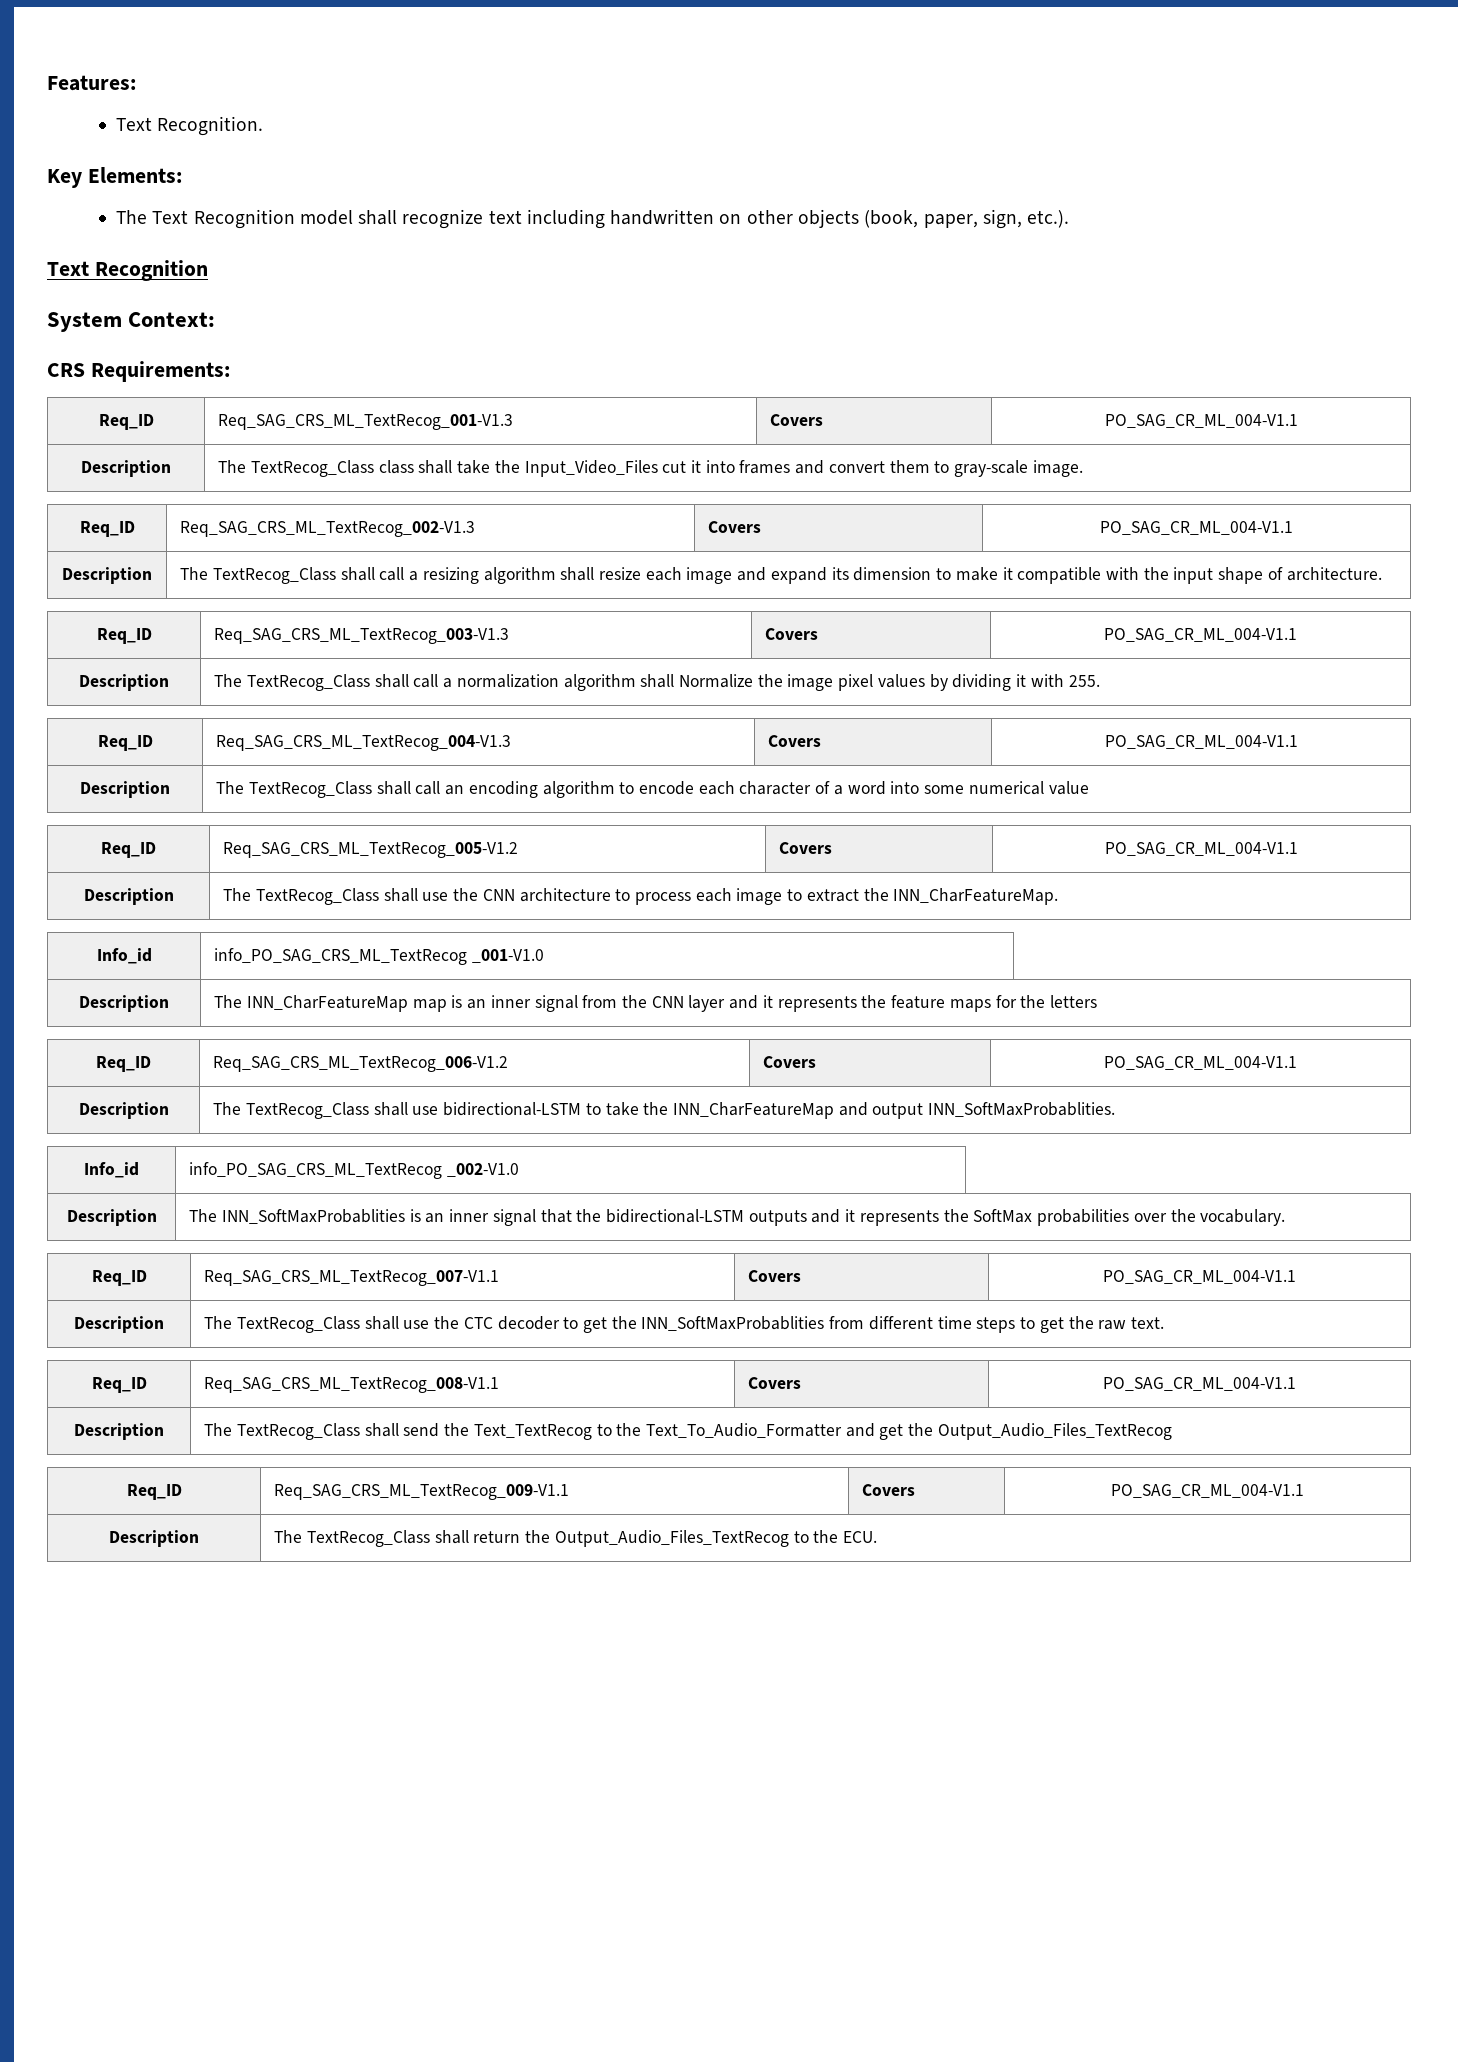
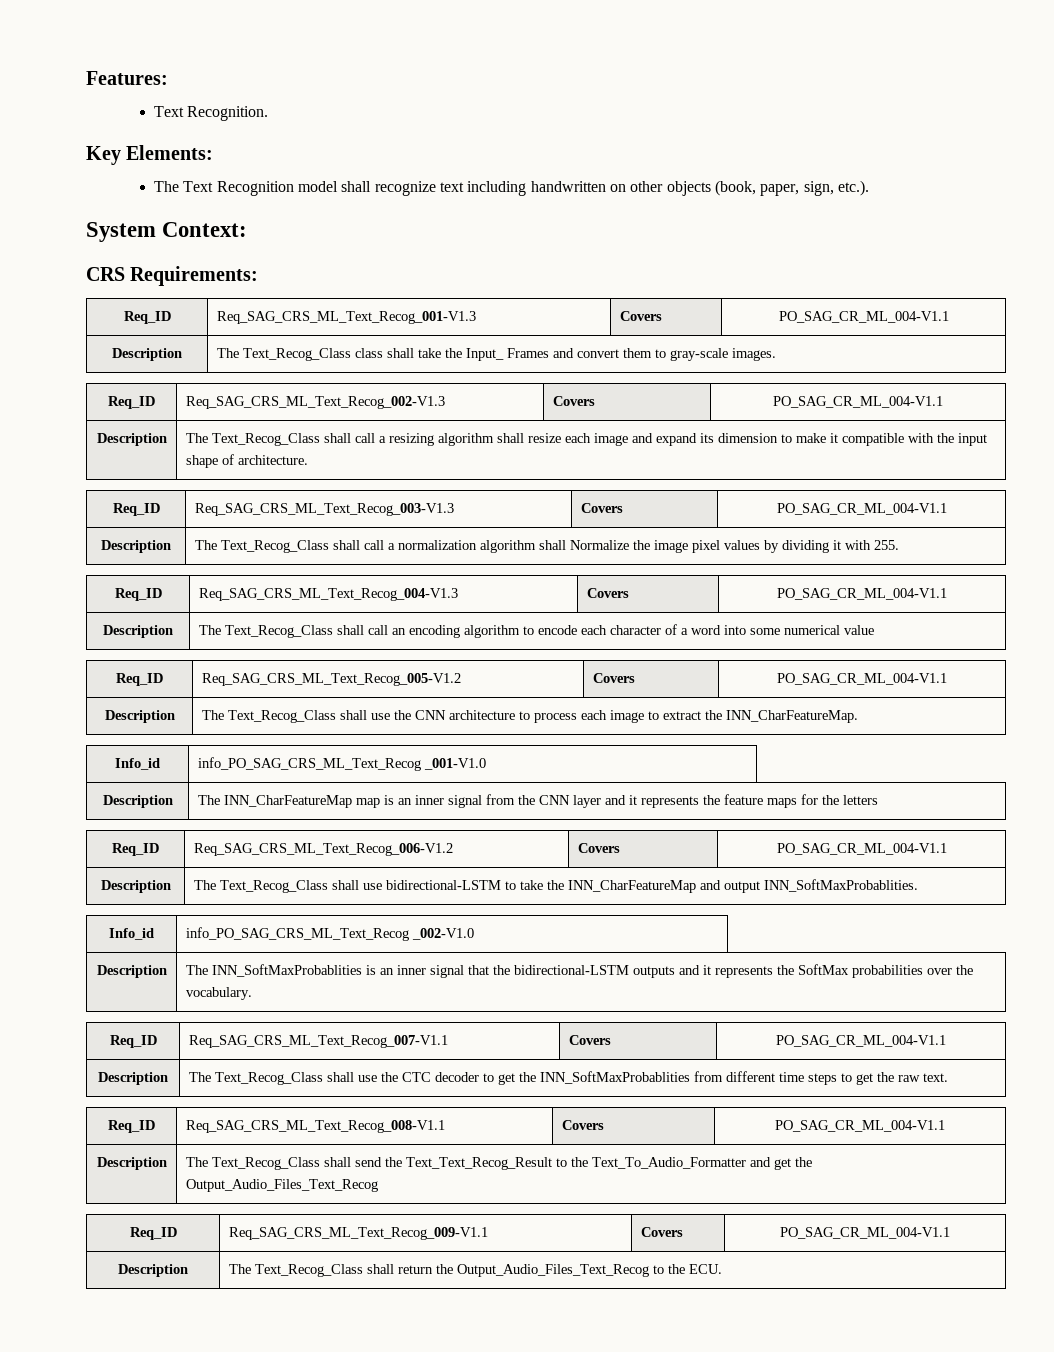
  The Text Recognition model shall recognize text including handwritten on other objects (book, paper, sign, etc.).
- Text Recognition
- Req_ID | Req_SAG_CRS_ML_TextRecog_001-V1.3 | Covers | PO_SAG_CR_ML_004-V1.1
- Description | The TextRecog_Class class shall take the Input_Video_Files cut it into frames and convert them to gray-scale image.
- Req_ID | Req_SAG_CRS_ML_TextRecog_002-V1.3 | Covers | PO_SAG_CR_ML_004-V1.1
- Description | The TextRecog_Class shall call a resizing algorithm shall resize each image and expand its dimension to make it compatible with the input shape of architecture.
+ Req_ID | Req_SAG_CRS_ML_Text_Recog_001-V1.3 | Covers | PO_SAG_CR_ML_004-V1.1
+ Description | The Text_Recog_Class class shall take the Input_ Frames and convert them to gray-scale images.
+ Req_ID | Req_SAG_CRS_ML_Text_Recog_002-V1.3 | Covers | PO_SAG_CR_ML_004-V1.1
+ Description | The Text_Recog_Class shall call a resizing algorithm shall resize each image and expand its dimension to make it compatible with the input shape of architecture.
- Req_ID | Req_SAG_CRS_ML_TextRecog_003-V1.3 | Covers | PO_SAG_CR_ML_004-V1.1
- Description | The TextRecog_Class shall call a normalization algorithm shall Normalize the image pixel values by dividing it with 255.
+ Req_ID | Req_SAG_CRS_ML_Text_Recog_003-V1.3 | Covers | PO_SAG_CR_ML_004-V1.1
+ Description | The Text_Recog_Class shall call a normalization algorithm shall Normalize the image pixel values by dividing it with 255.
- Req_ID | Req_SAG_CRS_ML_TextRecog_004-V1.3 | Covers | PO_SAG_CR_ML_004-V1.1
- Description | The TextRecog_Class shall call an encoding algorithm to encode each character of a word into some numerical value
+ Req_ID | Req_SAG_CRS_ML_Text_Recog_004-V1.3 | Covers | PO_SAG_CR_ML_004-V1.1
+ Description | The Text_Recog_Class shall call an encoding algorithm to encode each character of a word into some numerical value
- Req_ID | Req_SAG_CRS_ML_TextRecog_005-V1.2 | Covers | PO_SAG_CR_ML_004-V1.1
- Description | The TextRecog_Class shall use the CNN architecture to process each image to extract the INN_CharFeatureMap.
+ Req_ID | Req_SAG_CRS_ML_Text_Recog_005-V1.2 | Covers | PO_SAG_CR_ML_004-V1.1
+ Description | The Text_Recog_Class shall use the CNN architecture to process each image to extract the INN_CharFeatureMap.
- Info_id | info_PO_SAG_CRS_ML_TextRecog _001-V1.0
+ Info_id | info_PO_SAG_CRS_ML_Text_Recog _001-V1.0
- Req_ID | Req_SAG_CRS_ML_TextRecog_006-V1.2 | Covers | PO_SAG_CR_ML_004-V1.1
- Description | The TextRecog_Class shall use bidirectional-LSTM to take the INN_CharFeatureMap and output INN_SoftMaxProbablities.
+ Req_ID | Req_SAG_CRS_ML_Text_Recog_006-V1.2 | Covers | PO_SAG_CR_ML_004-V1.1
+ Description | The Text_Recog_Class shall use bidirectional-LSTM to take the INN_CharFeatureMap and output INN_SoftMaxProbablities.
- Info_id | info_PO_SAG_CRS_ML_TextRecog _002-V1.0
+ Info_id | info_PO_SAG_CRS_ML_Text_Recog _002-V1.0
- Req_ID | Req_SAG_CRS_ML_TextRecog_007-V1.1 | Covers | PO_SAG_CR_ML_004-V1.1
- Description | The TextRecog_Class shall use the CTC decoder to get the INN_SoftMaxProbablities from different time steps to get the raw text.
+ Req_ID | Req_SAG_CRS_ML_Text_Recog_007-V1.1 | Covers | PO_SAG_CR_ML_004-V1.1
+ Description | The Text_Recog_Class shall use the CTC decoder to get the INN_SoftMaxProbablities from different time steps to get the raw text.
- Req_ID | Req_SAG_CRS_ML_TextRecog_008-V1.1 | Covers | PO_SAG_CR_ML_004-V1.1
- Description | The TextRecog_Class shall send the Text_TextRecog to the Text_To_Audio_Formatter and get the Output_Audio_Files_TextRecog
- Req_ID | Req_SAG_CRS_ML_TextRecog_009-V1.1 | Covers | PO_SAG_CR_ML_004-V1.1
- Description | The TextRecog_Class shall return the Output_Audio_Files_TextRecog to the ECU.
+ Req_ID | Req_SAG_CRS_ML_Text_Recog_008-V1.1 | Covers | PO_SAG_CR_ML_004-V1.1
+ Description | The Text_Recog_Class shall send the Text_Text_Recog_Result to the Text_To_Audio_Formatter and get the Output_Audio_Files_Text_Recog
+ Req_ID | Req_SAG_CRS_ML_Text_Recog_009-V1.1 | Covers | PO_SAG_CR_ML_004-V1.1
+ Description | The Text_Recog_Class shall return the Output_Audio_Files_Text_Recog to the ECU.

